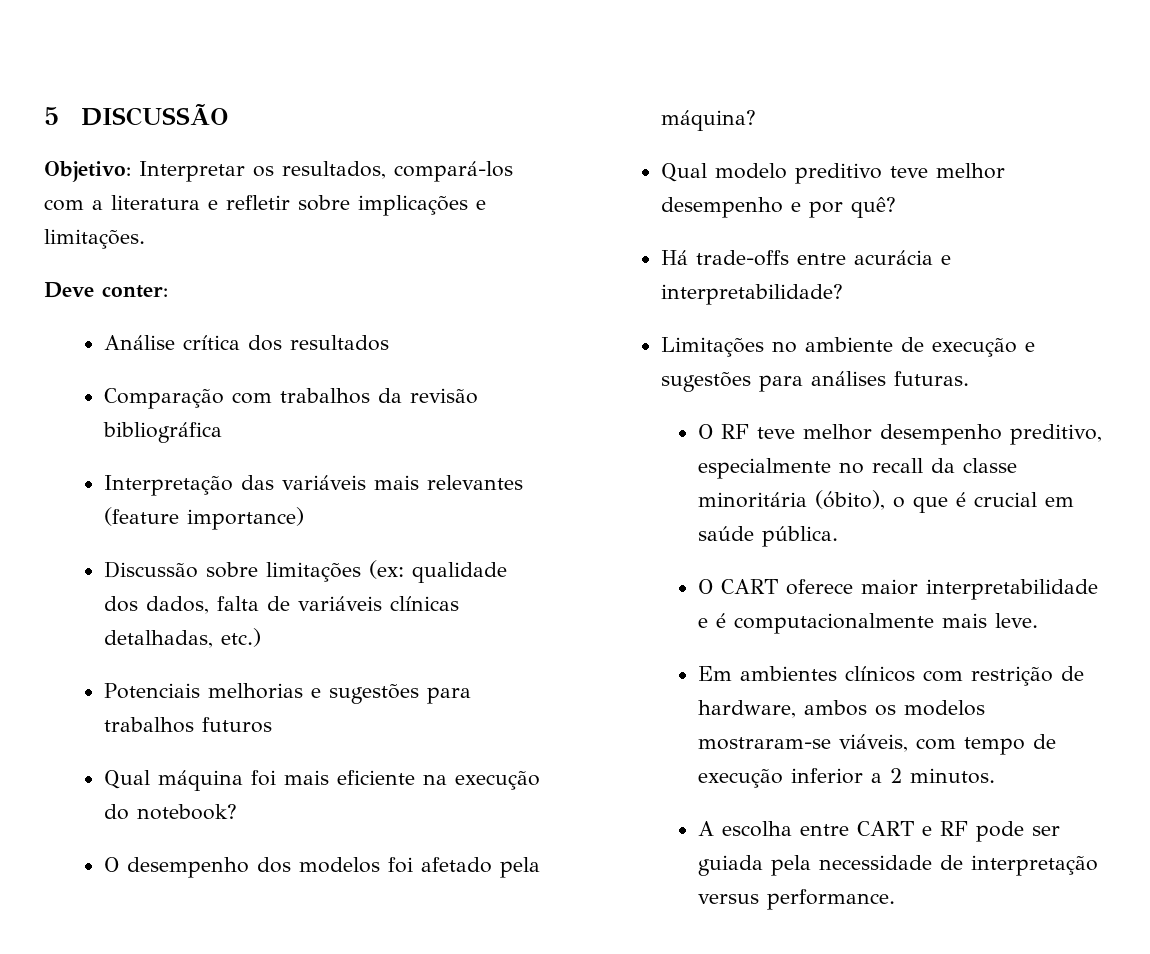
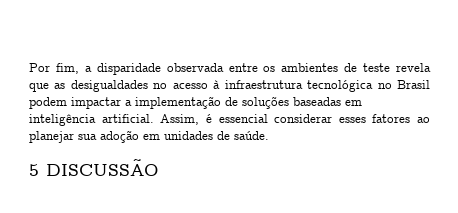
+ Por fim, a disparidade observada entre os ambientes de teste revela que as desigualdades no acesso à infraestrutura tecnológica no Brasil podem impactar a implementação de soluções baseadas em inteligência artificial. Assim, é essencial considerar esses fatores ao planejar sua adoção em unidades de saúde.
  5 DISCUSSÃO
- Objetivo: Interpretar os resultados, compará-los com a literatura e refletir sobre implicações e limitações.
- Deve conter:
- Análise crítica dos resultados
- Comparação com trabalhos da revisão bibliográfica
- Interpretação das variáveis mais relevantes (feature importance)
- Discussão sobre limitações (ex: qualidade dos dados, falta de variáveis clínicas detalhadas, etc.)
- Potenciais melhorias e sugestões para trabalhos futuros
- Qual máquina foi mais eficiente na execução do notebook?
- O desempenho dos modelos foi afetado pela máquina?
- Qual modelo preditivo teve melhor desempenho e por quê?
- Há trade-offs entre acurácia e interpretabilidade?
- Limitações no ambiente de execução e sugestões para análises futuras.
- O RF teve melhor desempenho preditivo, especialmente no recall da classe minoritária (óbito), o que é crucial em saúde pública.
- O CART oferece maior interpretabilidade e é computacionalmente mais leve.
- Em ambientes clínicos com restrição de hardware, ambos os modelos mostraram-se viáveis, com tempo de execução inferior a 2 minutos.
- A escolha entre CART e RF pode ser guiada pela necessidade de interpretação versus performance.

